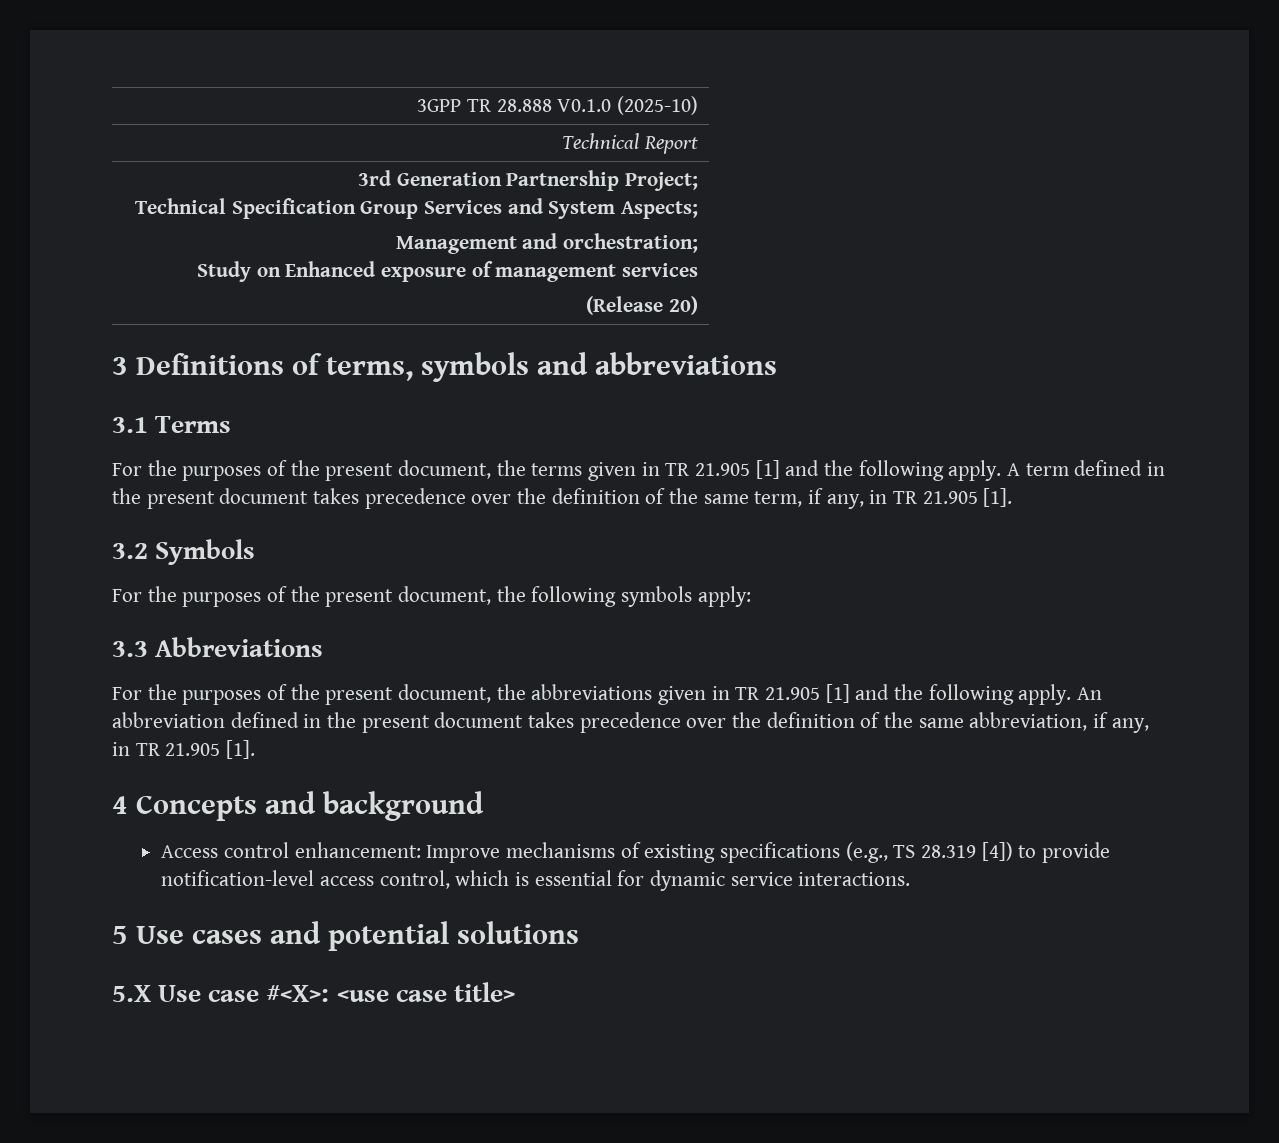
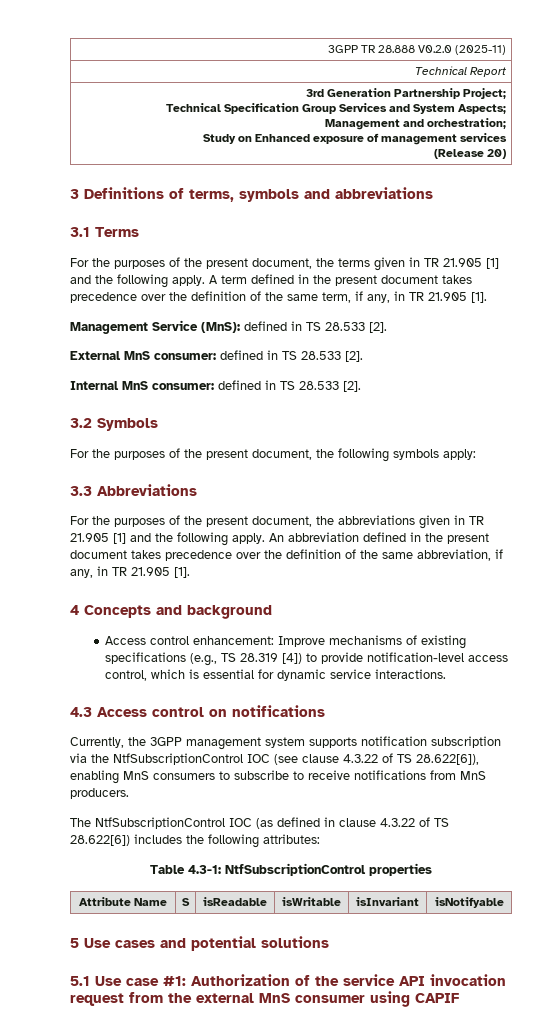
- 3GPP TR 28.888 V0.1.0 (2025-10)
+ 3GPP TR 28.888 V0.2.0 (2025-11)
+ Management Service (MnS): defined in TS 28.533 [2].
+ External MnS consumer: defined in TS 28.533 [2].
+ Internal MnS consumer: defined in TS 28.533 [2].
+ 4.3 Access control on notifications
+ Currently, the 3GPP management system supports notification subscription via the NtfSubscriptionControl IOC (see clause 4.3.22 of TS 28.622[6]), enabling MnS consumers to subscribe to receive notifications from MnS producers.
+ The NtfSubscriptionControl IOC (as defined in clause 4.3.22 of TS 28.622[6]) includes the following attributes:
+ Table 4.3-1: NtfSubscriptionControl properties
+ Attribute Name | S | isReadable | isWritable | isInvariant | isNotifyable
- 5.X Use case #<X>: <use case title>
+ 5.1 Use case #1: Authorization of the service API invocation request from the external MnS consumer using CAPIF

